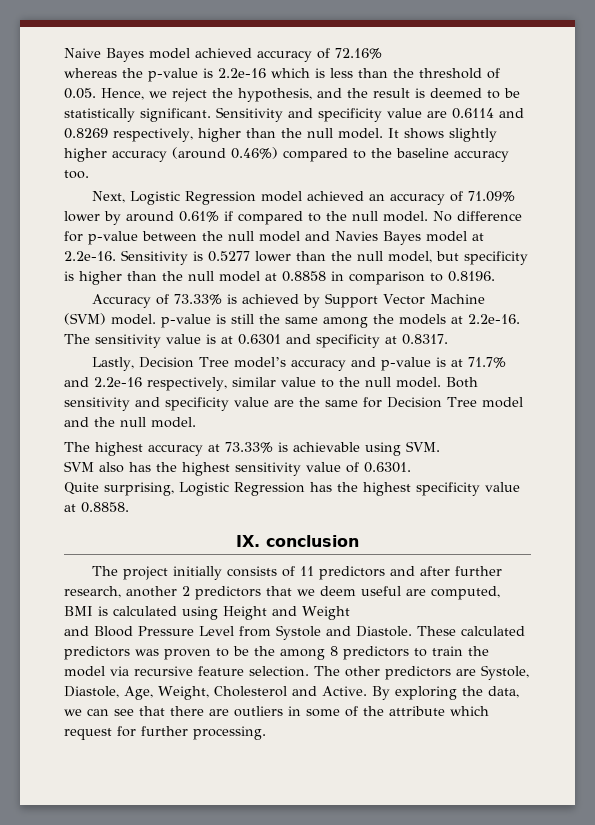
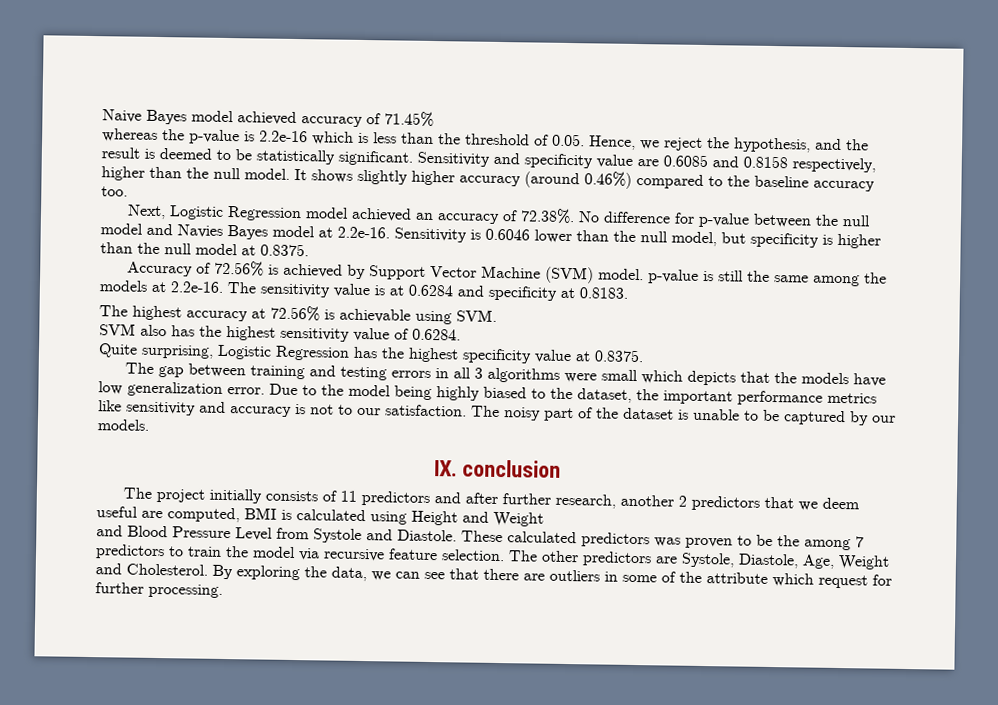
- Naive Bayes model achieved accuracy of 72.16%
+ Naive Bayes model achieved accuracy of 71.45%
- Sensitivity and specificity value are 0.6114 and 0.8269 respectively, higher than the null model.
+ Sensitivity and specificity value are 0.6085 and 0.8158 respectively, higher than the null model.
- Next, Logistic Regression model achieved an accuracy of 71.09% lower by around 0.61% if compared to the null model. No difference for p-value between the null model and Navies Bayes model at 2.2e-16. Sensitivity is 0.5277 lower than the null model, but specificity is higher than the null model at 0.8858 in comparison to 0.8196.
+ Next, Logistic Regression model achieved an accuracy of 72.38%. No difference for p-value between the null model and Navies Bayes model at 2.2e-16. Sensitivity is 0.6046 lower than the null model, but specificity is higher than the null model at 0.8375.
- Accuracy of 73.33% is achieved by Support Vector Machine (SVM) model. p-value is still the same among the models at 2.2e-16. The sensitivity value is at 0.6301 and specificity at 0.8317.
- Lastly, Decision Tree model’s accuracy and p-value is at 71.7% and 2.2e-16 respectively, similar value to the null model. Both sensitivity and specificity value are the same for Decision Tree model and the null model.
+ Accuracy of 72.56% is achieved by Support Vector Machine (SVM) model. p-value is still the same among the models at 2.2e-16. The sensitivity value is at 0.6284 and specificity at 0.8183.
- The highest accuracy at 73.33% is achievable using SVM.
+ The highest accuracy at 72.56% is achievable using SVM.
- SVM also has the highest sensitivity value of 0.6301.
+ SVM also has the highest sensitivity value of 0.6284.
- Quite surprising, Logistic Regression has the highest specificity value at 0.8858.
+ Quite surprising, Logistic Regression has the highest specificity value at 0.8375.
+ The gap between training and testing errors in all 3 algorithms were small which depicts that the models have low generalization error. Due to the model being highly biased to the dataset, the important performance metrics like sensitivity and accuracy is not to our satisfaction. The noisy part of the dataset is unable to be captured by our models.
- These calculated predictors was proven to be the among 8 predictors to train the model via recursive feature selection.
+ These calculated predictors was proven to be the among 7 predictors to train the model via recursive feature selection.
- The other predictors are Systole, Diastole, Age, Weight, Cholesterol and Active.
+ The other predictors are Systole, Diastole, Age, Weight and Cholesterol.

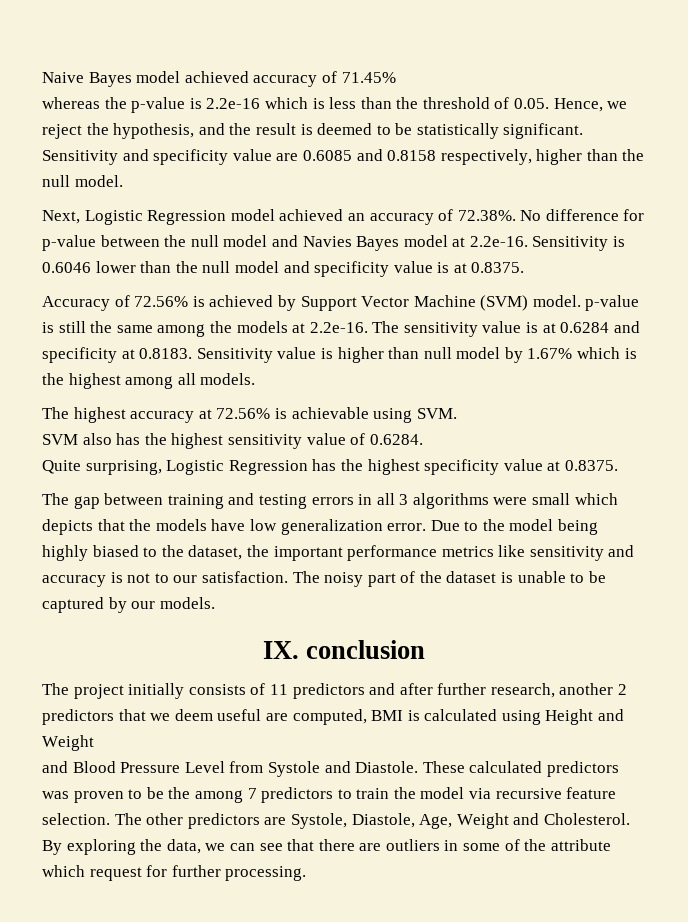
- It shows slightly higher accuracy (around 0.46%) compared to the baseline accuracy too.
- Next, Logistic Regression model achieved an accuracy of 72.38%. No difference for p-value between the null model and Navies Bayes model at 2.2e-16. Sensitivity is 0.6046 lower than the null model, but specificity is higher than the null model at 0.8375.
+ Next, Logistic Regression model achieved an accuracy of 72.38%. No difference for p-value between the null model and Navies Bayes model at 2.2e-16. Sensitivity is 0.6046 lower than the null model and specificity value is at 0.8375.
- Accuracy of 72.56% is achieved by Support Vector Machine (SVM) model. p-value is still the same among the models at 2.2e-16. The sensitivity value is at 0.6284 and specificity at 0.8183.
+ Accuracy of 72.56% is achieved by Support Vector Machine (SVM) model. p-value is still the same among the models at 2.2e-16. The sensitivity value is at 0.6284 and specificity at 0.8183. Sensitivity value is higher than null model by 1.67% which is the highest among all models.

